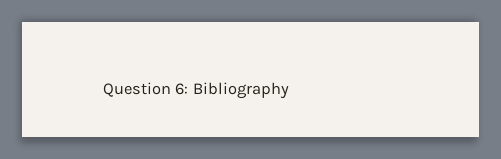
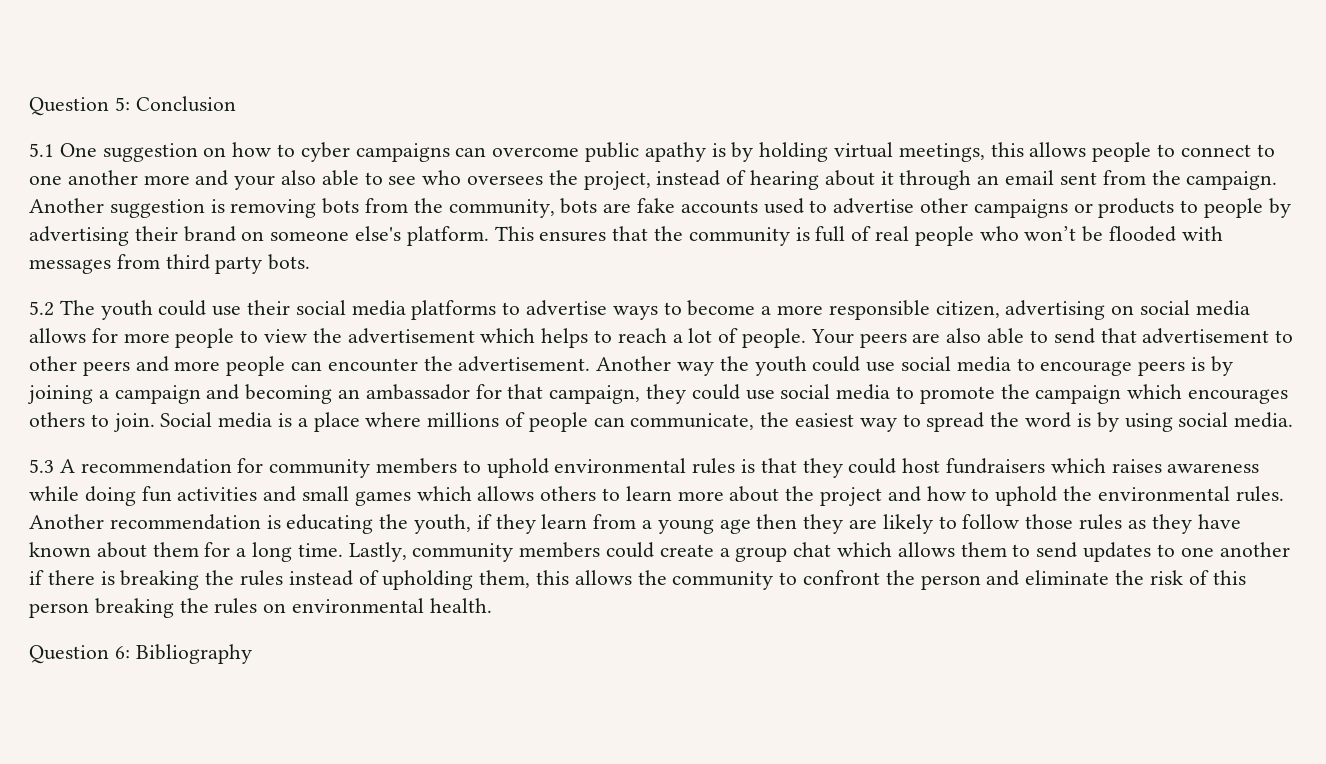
+ Question 5: Conclusion
+ 5.1 One suggestion on how to cyber campaigns can overcome public apathy is by holding virtual meetings, this allows people to connect to one another more and your also able to see who oversees the project, instead of hearing about it through an email sent from the campaign. Another suggestion is removing bots from the community, bots are fake accounts used to advertise other campaigns or products to people by advertising their brand on someone else's platform. This ensures that the community is full of real people who won’t be flooded with messages from third party bots.
+ 5.2 The youth could use their social media platforms to advertise ways to become a more responsible citizen, advertising on social media allows for more people to view the advertisement which helps to reach a lot of people. Your peers are also able to send that advertisement to other peers and more people can encounter the advertisement. Another way the youth could use social media to encourage peers is by joining a campaign and becoming an ambassador for that campaign, they could use social media to promote the campaign which encourages others to join. Social media is a place where millions of people can communicate, the easiest way to spread the word is by using social media.
+ 5.3 A recommendation for community members to uphold environmental rules is that they could host fundraisers which raises awareness while doing fun activities and small games which allows others to learn more about the project and how to uphold the environmental rules. Another recommendation is educating the youth, if they learn from a young age then they are likely to follow those rules as they have known about them for a long time. Lastly, community members could create a group chat which allows them to send updates to one another if there is breaking the rules instead of upholding them, this allows the community to confront the person and eliminate the risk of this person breaking the rules on environmental health.

